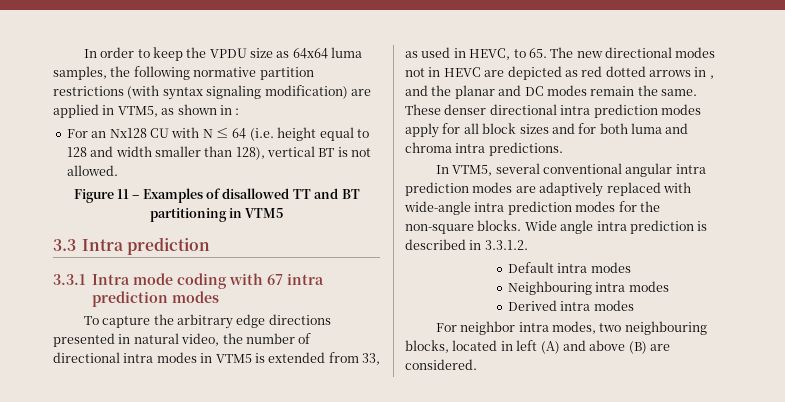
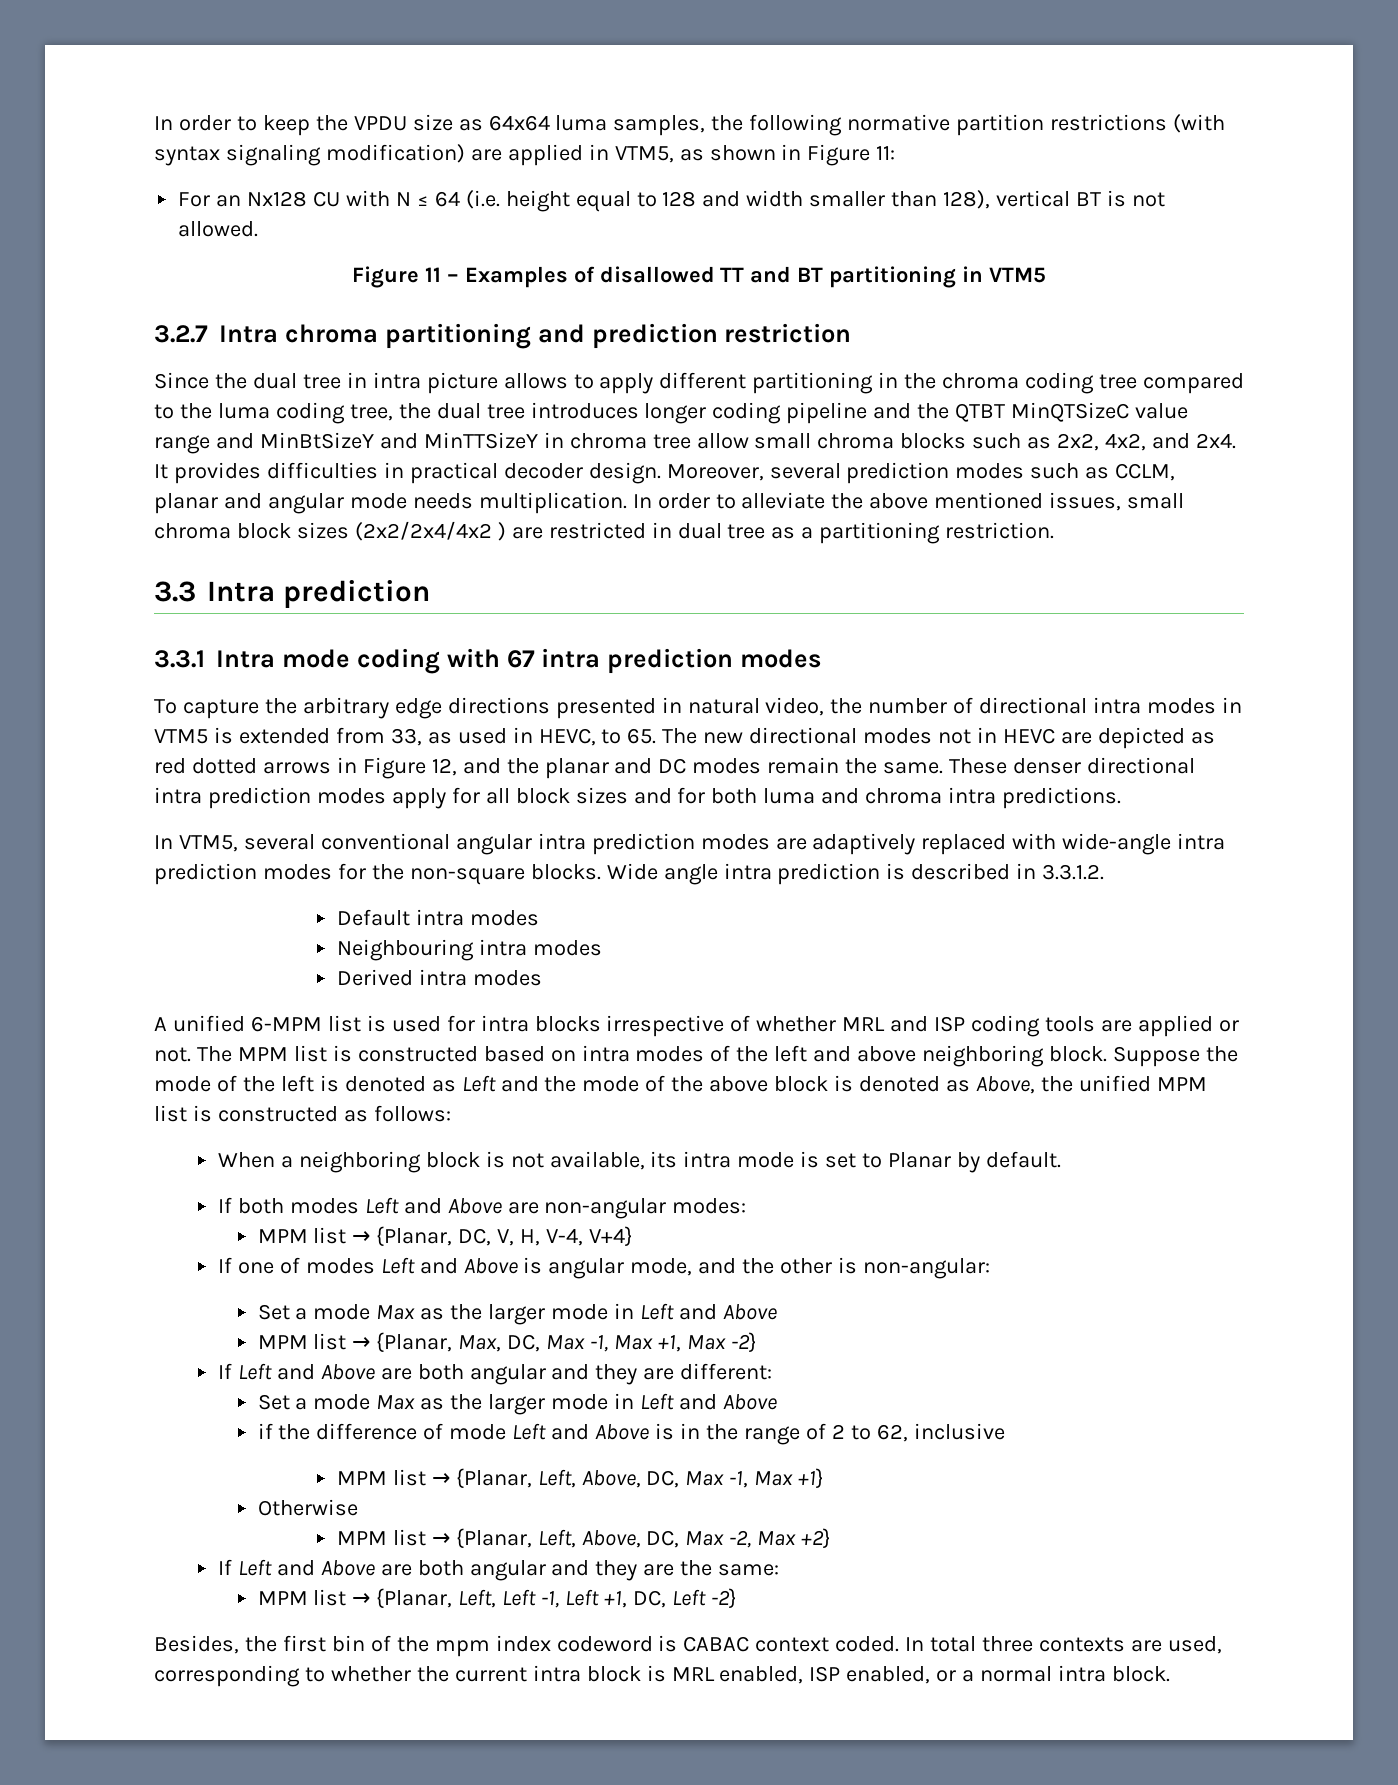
- In order to keep the VPDU size as 64x64 luma samples, the following normative partition restrictions (with syntax signaling modification) are applied in VTM5, as shown in :
+ In order to keep the VPDU size as 64x64 luma samples, the following normative partition restrictions (with syntax signaling modification) are applied in VTM5, as shown in Figure 11:
+ 3.2.7 Intra chroma partitioning and prediction restriction
+ Since the dual tree in intra picture allows to apply different partitioning in the chroma coding tree compared to the luma coding tree, the dual tree introduces longer coding pipeline and the QTBT MinQTSizeC value range and MinBtSizeY and MinTTSizeY in chroma tree allow small chroma blocks such as 2x2, 4x2, and 2x4. It provides difficulties in practical decoder design. Moreover, several prediction modes such as CCLM, planar and angular mode needs multiplication. In order to alleviate the above mentioned issues, small chroma block sizes (2x2/2x4/4x2 ) are restricted in dual tree as a partitioning restriction.
- To capture the arbitrary edge directions presented in natural video, the number of directional intra modes in VTM5 is extended from 33, as used in HEVC, to 65. The new directional modes not in HEVC are depicted as red dotted arrows in , and the planar and DC modes remain the same.
+ To capture the arbitrary edge directions presented in natural video, the number of directional intra modes in VTM5 is extended from 33, as used in HEVC, to 65. The new directional modes not in HEVC are depicted as red dotted arrows in Figure 12, and the planar and DC modes remain the same.
- For neighbor intra modes, two neighbouring blocks, located in left (A) and above (B) are considered.
+ A unified 6-MPM list is used for intra blocks irrespective of whether MRL and ISP coding tools are applied or not. The MPM list is constructed based on intra modes of the left and above neighboring block. Suppose the mode of the left is denoted as Left and the mode of the above block is denoted as Above, the unified MPM list is constructed as follows:
+ When a neighboring block is not available, its intra mode is set to Planar by default.
+ If both modes Left and Above are non-angular modes:
+ MPM list → {Planar, DC, V, H, V-4, V+4}
+ If one of modes Left and Above is angular mode, and the other is non-angular:
+ Set a mode Max as the larger mode in Left and Above
+ MPM list → {Planar, Max, DC, Max -1, Max +1, Max -2}
+ If Left and Above are both angular and they are different:
+ Set a mode Max as the larger mode in Left and Above
+ if the difference of mode Left and Above is in the range of 2 to 62, inclusive
+ MPM list → {Planar, Left, Above, DC, Max -1, Max +1}
+ Otherwise
+ MPM list → {Planar, Left, Above, DC, Max -2, Max +2}
+ If Left and Above are both angular and they are the same:
+ MPM list → {Planar, Left, Left -1, Left +1, DC, Left -2}
+ Besides, the first bin of the mpm index codeword is CABAC context coded. In total three contexts are used, corresponding to whether the current intra block is MRL enabled, ISP enabled, or a normal intra block.

